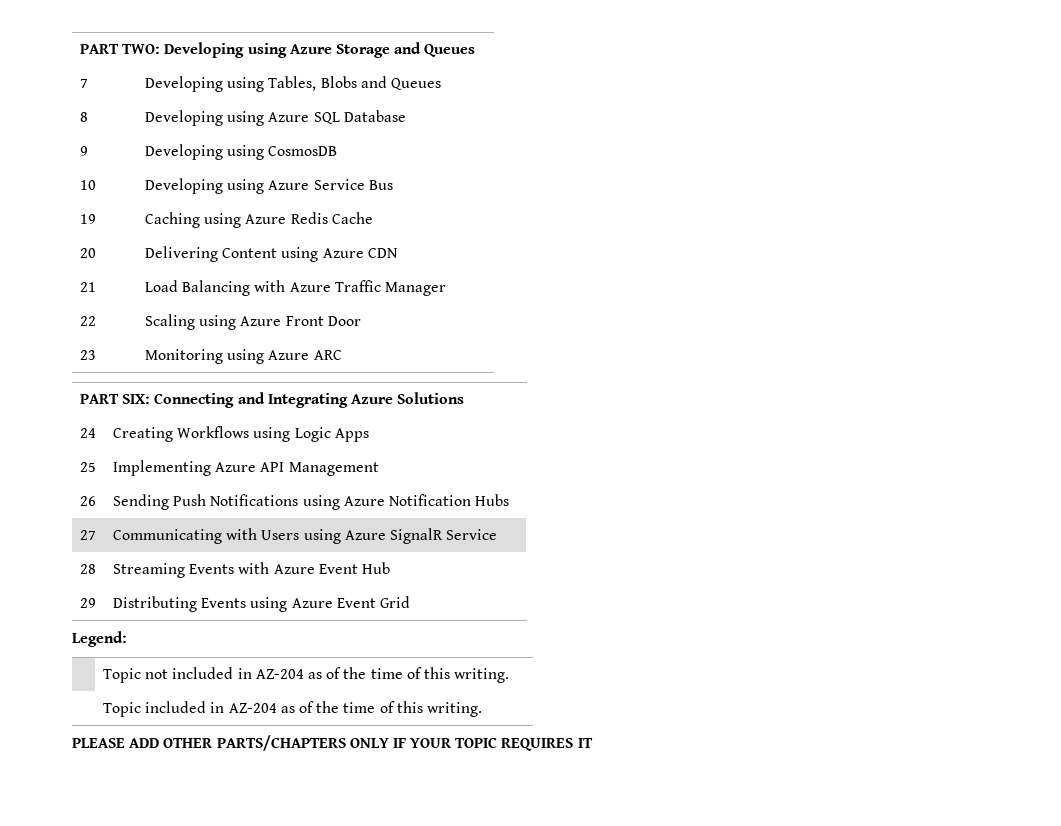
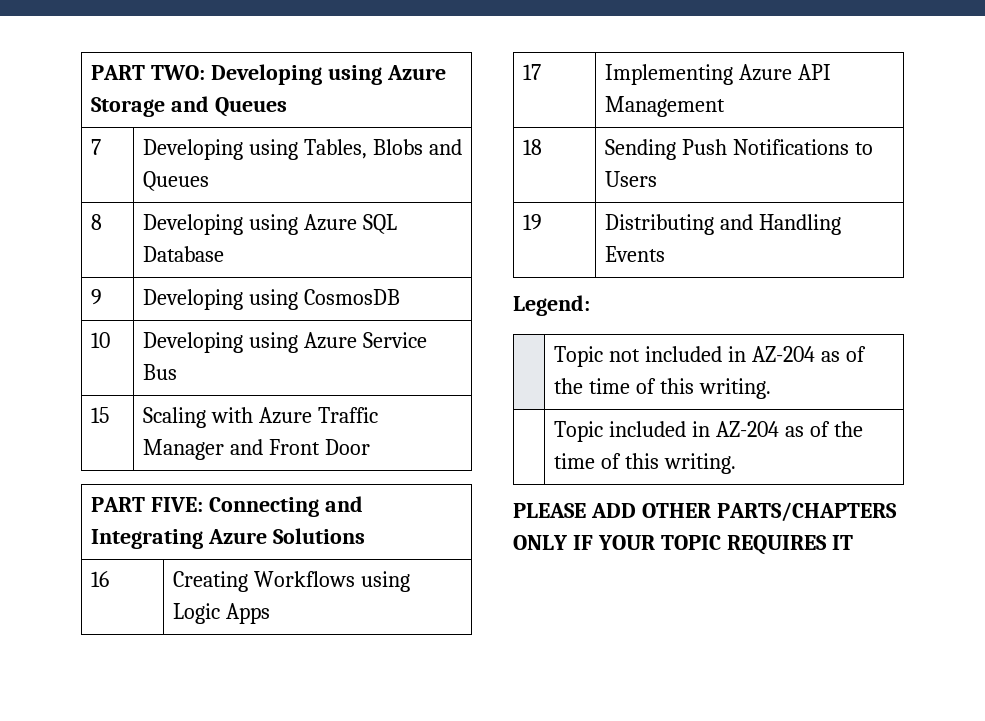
- 19 | Caching using Azure Redis Cache
- 20 | Delivering Content using Azure CDN
- 21 | Load Balancing with Azure Traffic Manager
- 22 | Scaling using Azure Front Door
- 23 | Monitoring using Azure ARC
- PART SIX: Connecting and Integrating Azure Solutions
+ 15 | Scaling with Azure Traffic Manager and Front Door
+ PART FIVE: Connecting and Integrating Azure Solutions
- 24 | Creating Workflows using Logic Apps
+ 16 | Creating Workflows using Logic Apps
- 25 | Implementing Azure API Management
+ 17 | Implementing Azure API Management
- 26 | Sending Push Notifications using Azure Notification Hubs
- 27 | Communicating with Users using Azure SignalR Service
- 28 | Streaming Events with Azure Event Hub
- 29 | Distributing Events using Azure Event Grid
+ 18 | Sending Push Notifications to Users
+ 19 | Distributing and Handling Events

